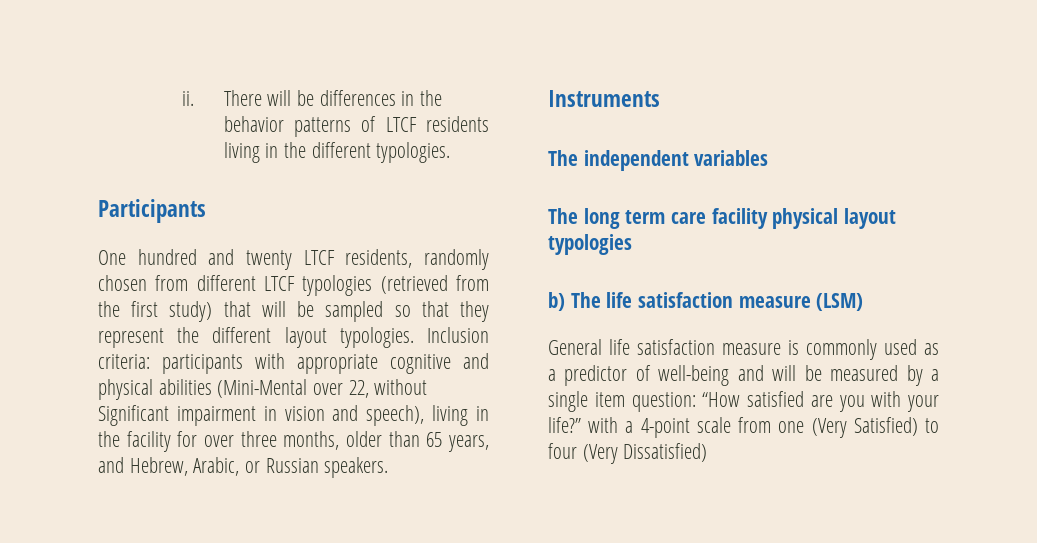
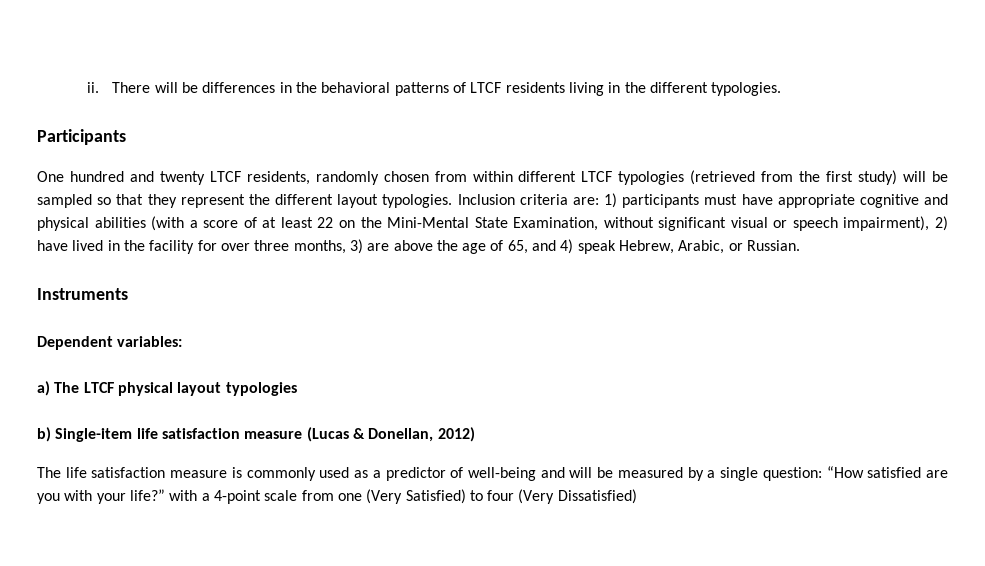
- There will be differences in the behavior patterns of LTCF residents living in the different typologies.
+ There will be differences in the behavioral patterns of LTCF residents living in the different typologies.
- One hundred and twenty LTCF residents, randomly chosen from different LTCF typologies (retrieved from the first study) that will be sampled so that they represent the different layout typologies.
+ One hundred and twenty LTCF residents, randomly chosen from within different LTCF typologies (retrieved from the first study) will be sampled so that they represent the different layout typologies.
- Inclusion criteria: participants with appropriate cognitive and physical abilities (Mini-Mental over 22, without Significant impairment in vision and speech), living in the facility for over three months, older than 65 years, and Hebrew, Arabic, or Russian speakers.
+ Inclusion criteria are: 1) participants must have appropriate cognitive and physical abilities (with a score of at least 22 on the Mini-Mental State Examination, without significant visual or speech impairment), 2) have lived in the facility for over three months, 3) are above the age of 65, and 4) speak Hebrew, Arabic, or Russian.
- The independent variables
- The long term care facility physical layout typologies
+ Dependent variables:
+ a) The LTCF physical layout typologies
- b) The life satisfaction measure (LSM)
- General life satisfaction measure is commonly used as a predictor of well-being and will be measured by a single item question: “How satisfied are you with your life?” with a 4-point scale from one (Very Satisfied) to four (Very Dissatisfied)
+ b) Single-item life satisfaction measure (Lucas & Donellan, 2012)
+ The life satisfaction measure is commonly used as a predictor of well-being and will be measured by a single question: “How satisfied are you with your life?” with a 4-point scale from one (Very Satisfied) to four (Very Dissatisfied)

